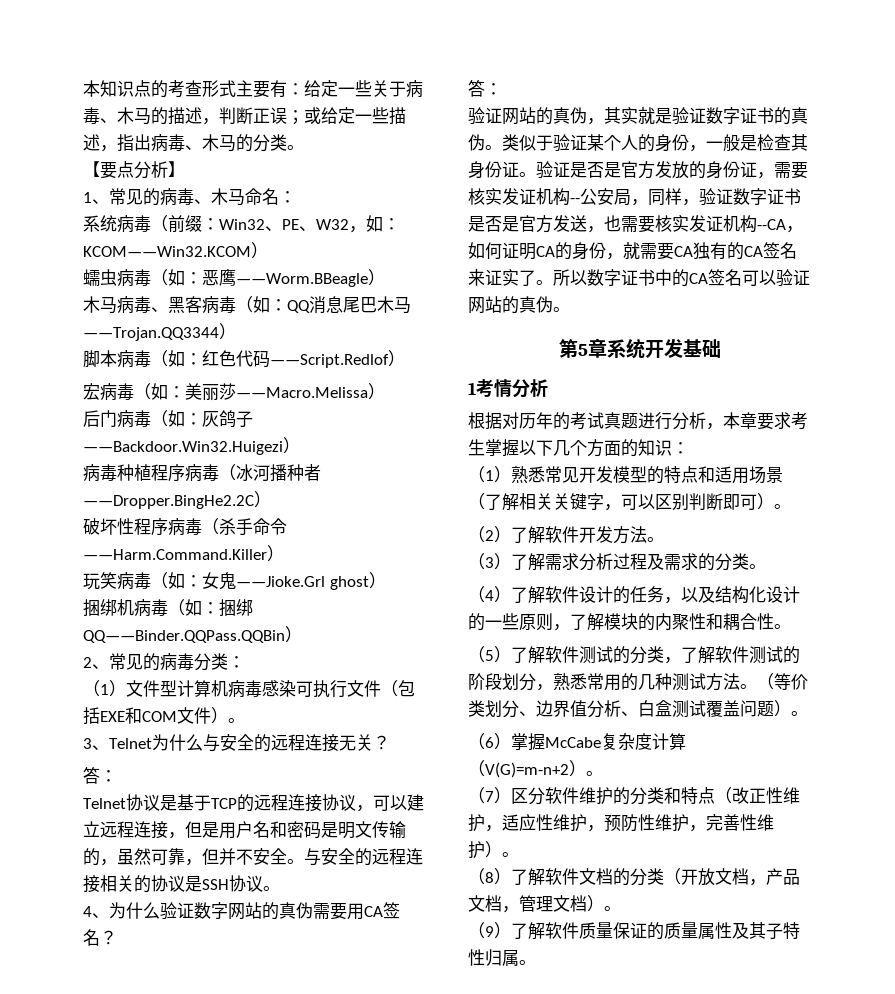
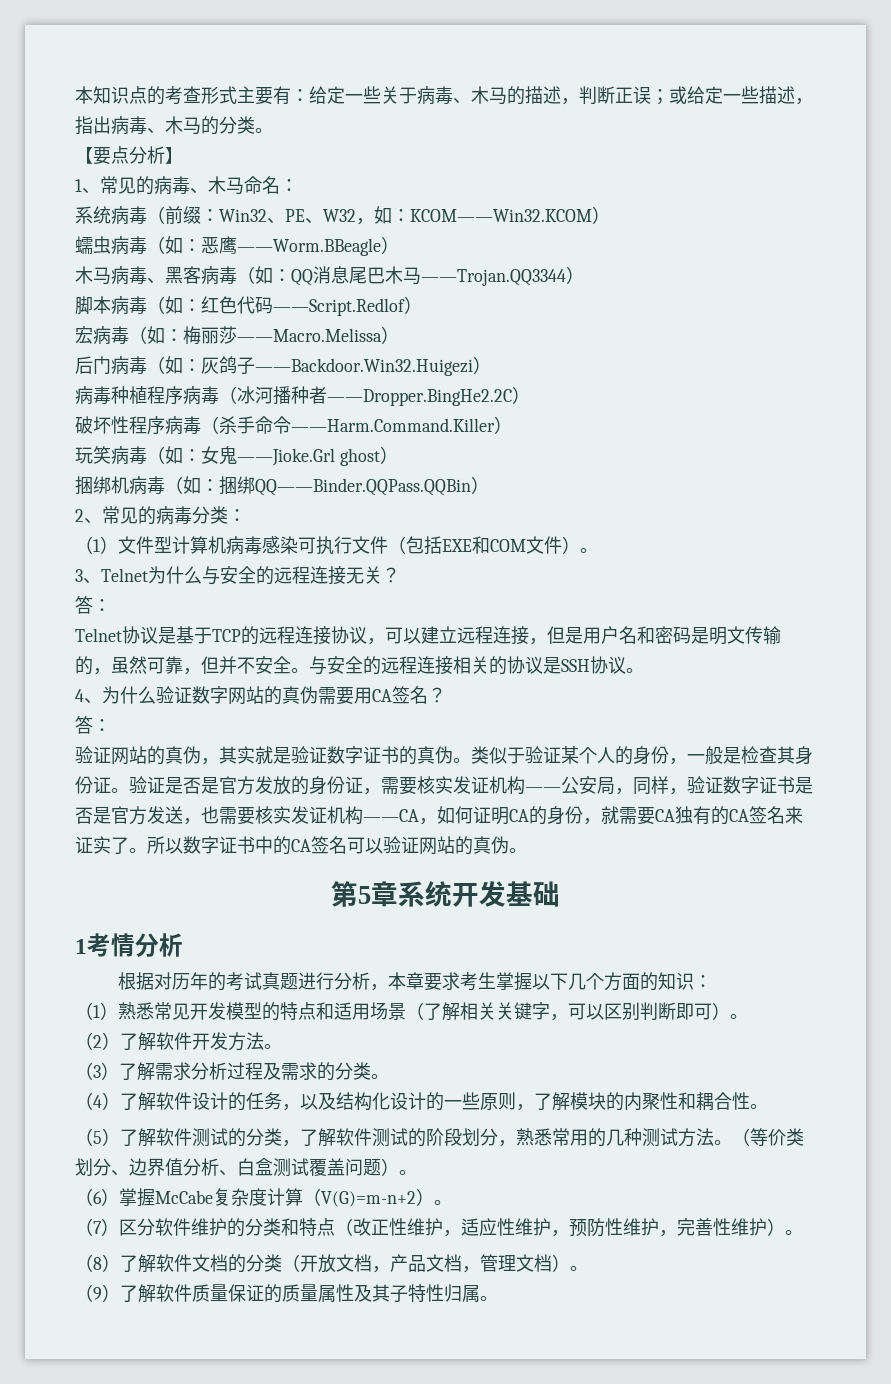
- 宏病毒（如：美丽莎——Macro.Melissa）
+ 宏病毒（如：梅丽莎——Macro.Melissa）
- 验证是否是官方发放的身份证，需要核实发证机构--公安局，同样，验证数字证书是否是官方发送，也需要核实发证机构--CA，如何证明CA的身份，就需要CA独有的CA签名来证实了。
+ 验证是否是官方发放的身份证，需要核实发证机构——公安局，同样，验证数字证书是否是官方发送，也需要核实发证机构——CA，如何证明CA的身份，就需要CA独有的CA签名来证实了。

